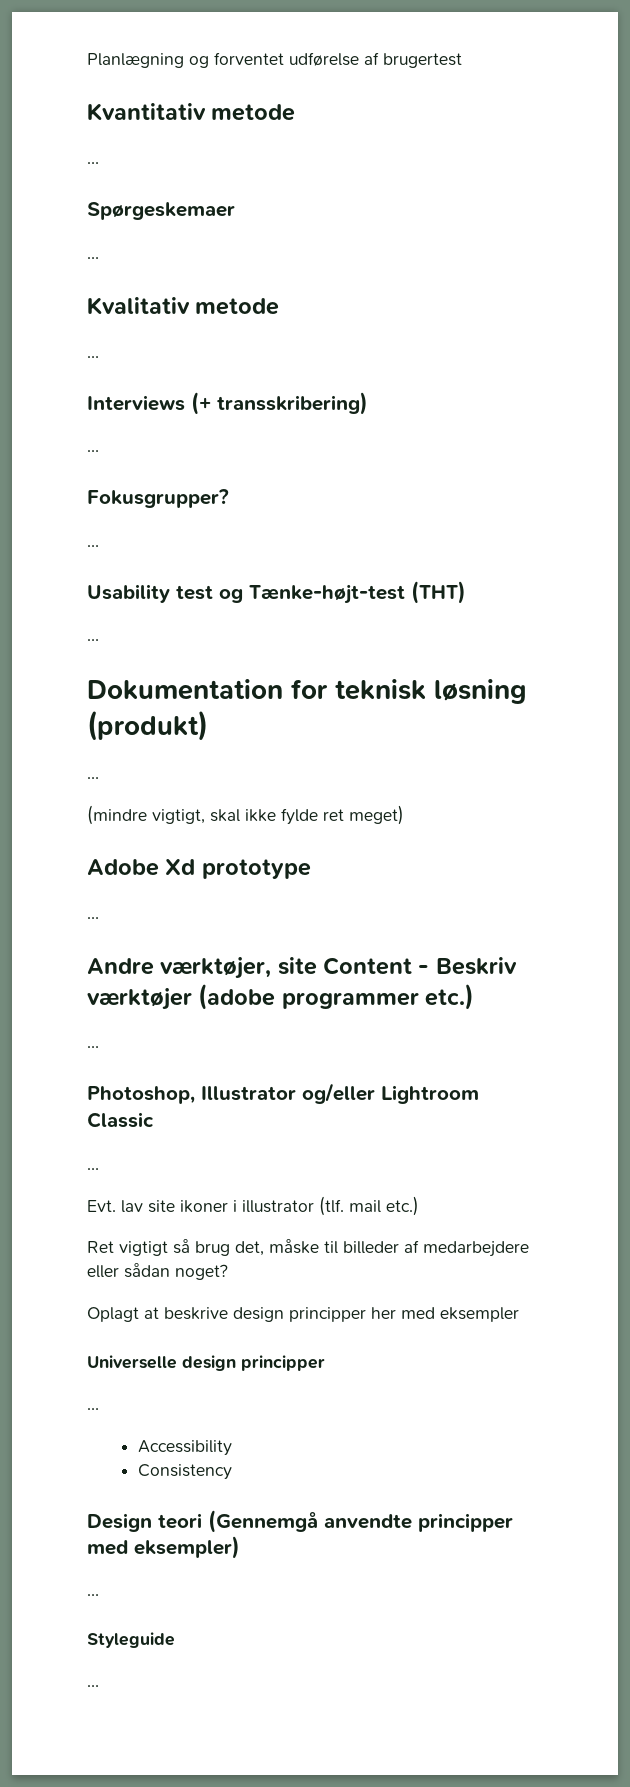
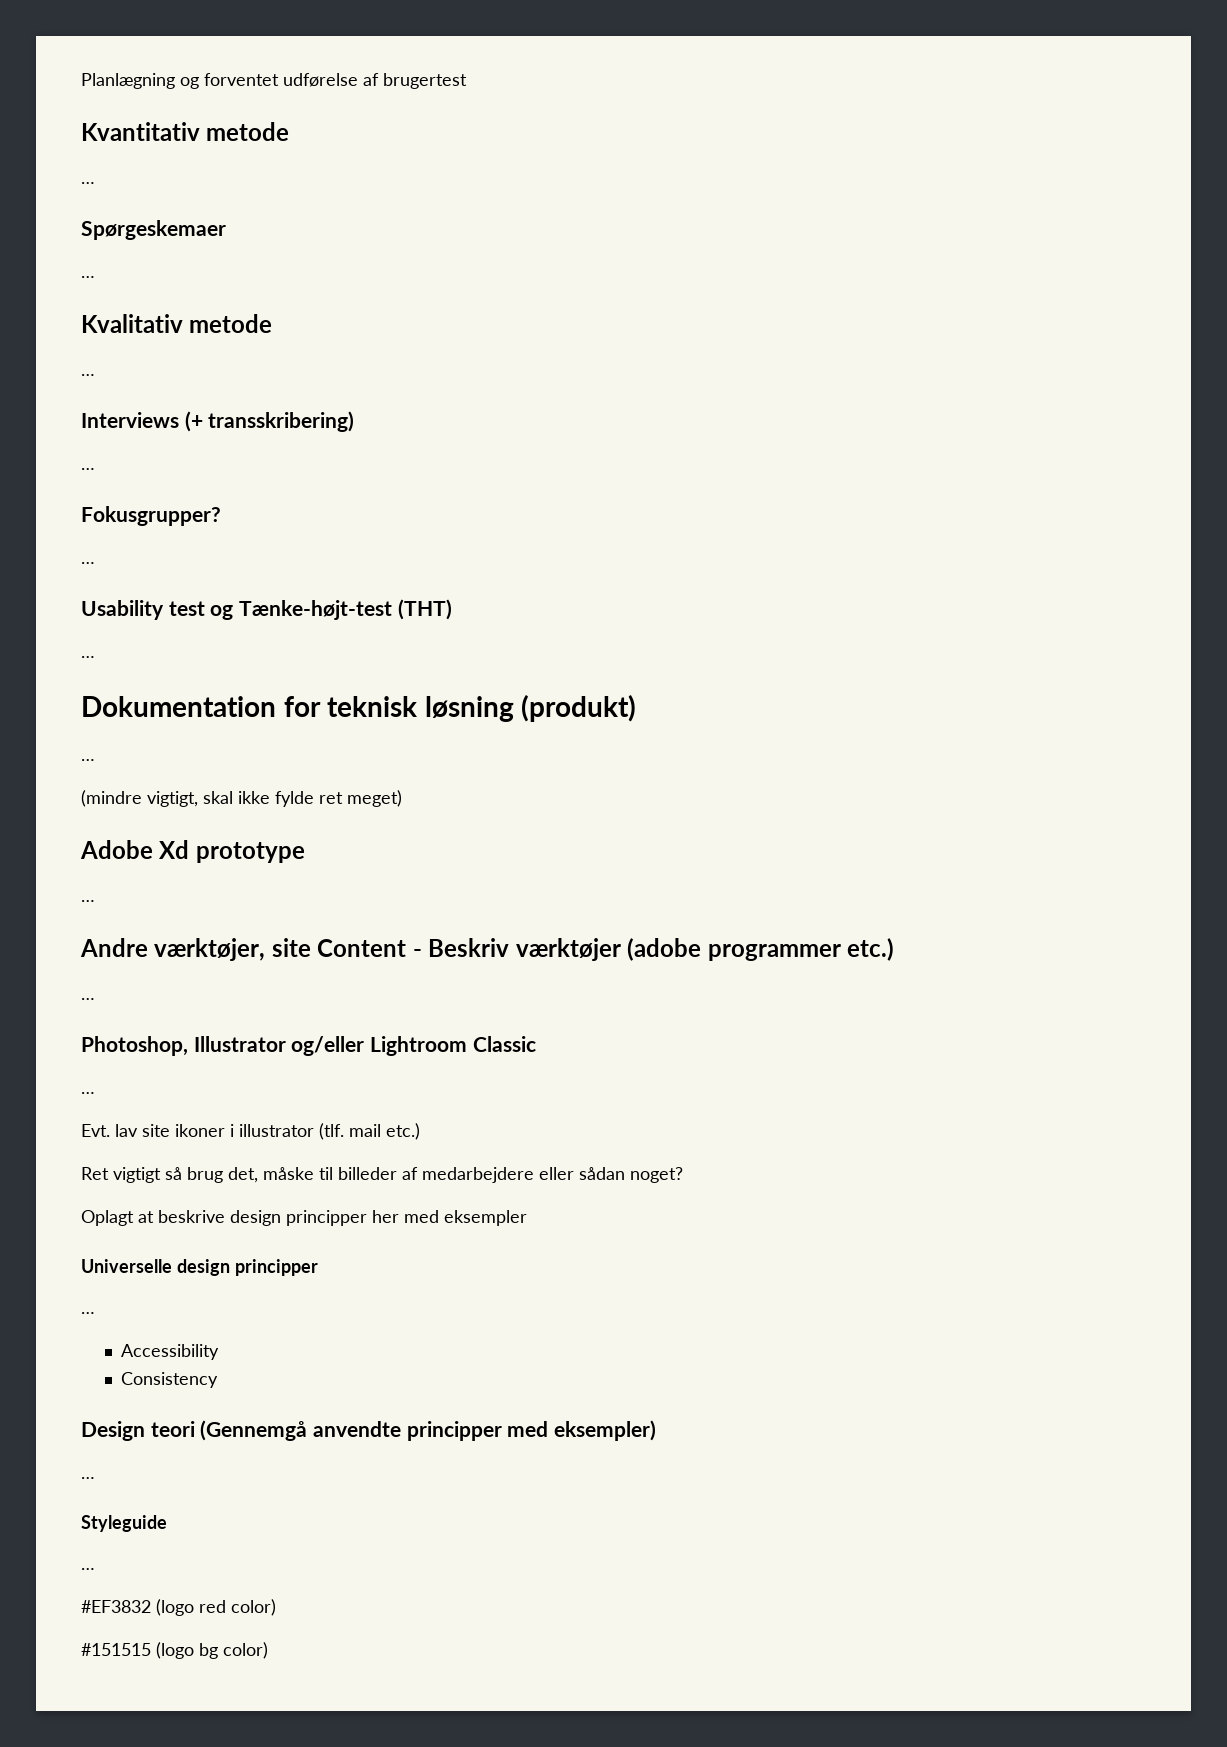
+ #EF3832 (logo red color)
+ #151515 (logo bg color)

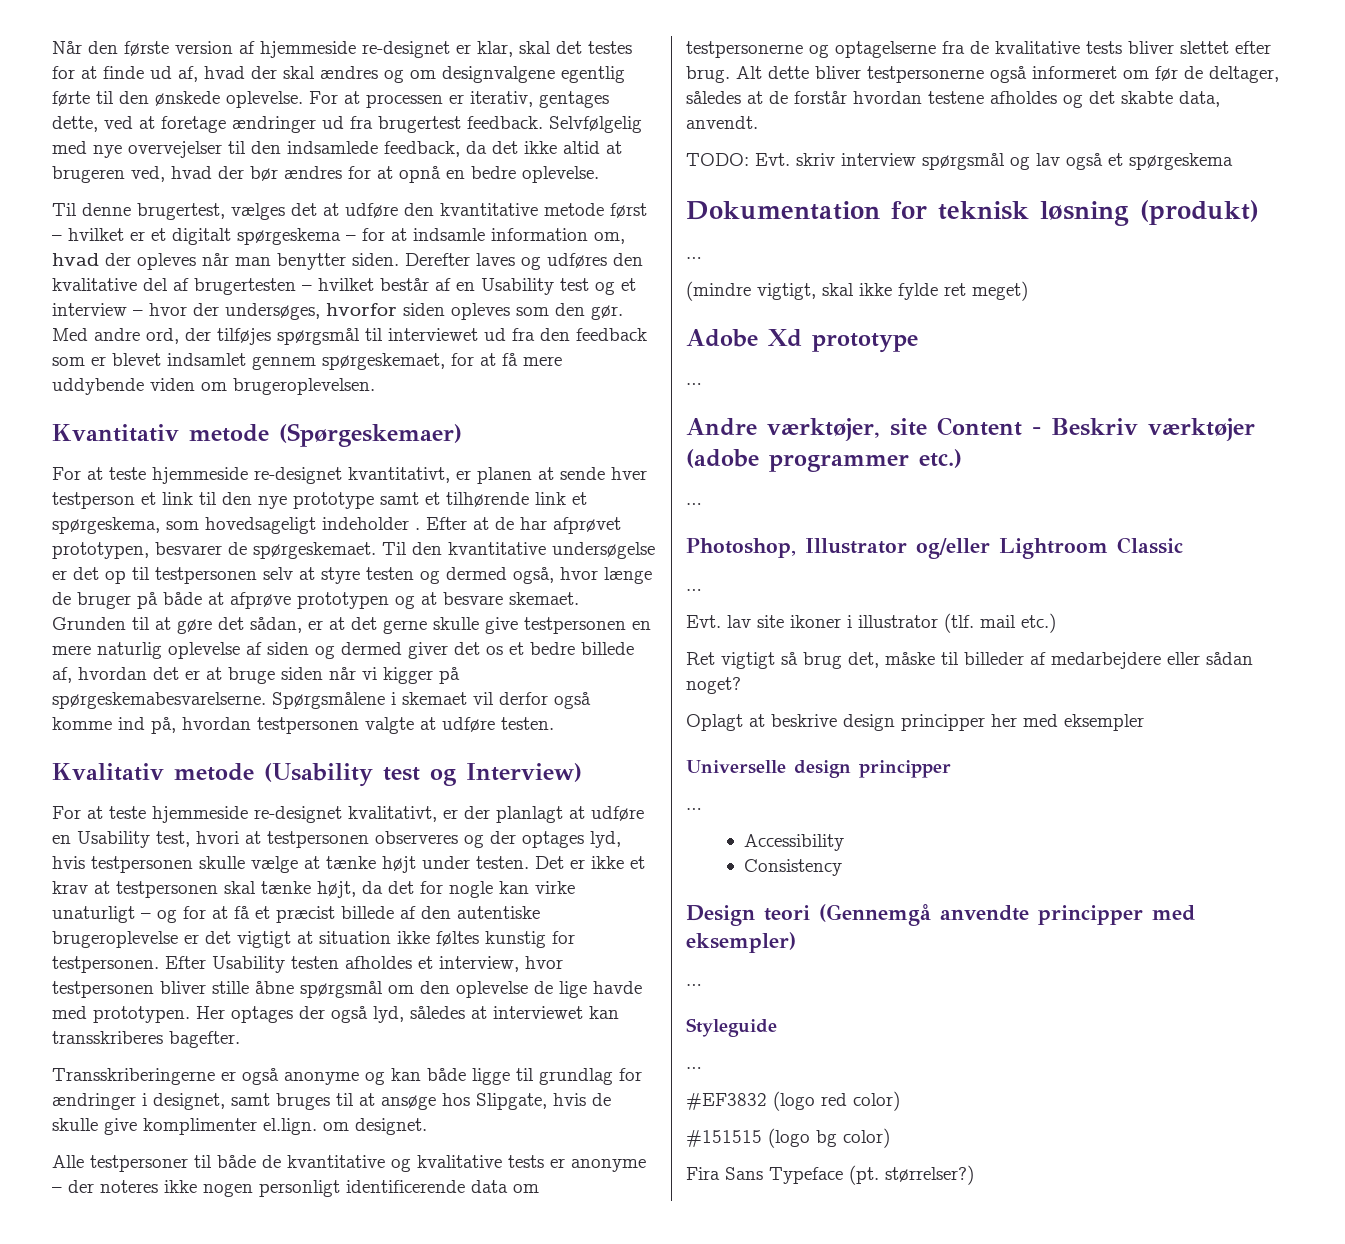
- Planlægning og forventet udførelse af brugertest
- Kvantitativ metode
- …
- Spørgeskemaer
- …
- Kvalitativ metode
- …
- Interviews (+ transskribering)
- …
- Fokusgrupper?
- …
- Usability test og Tænke-højt-test (THT)
- …
+ Når den første version af hjemmeside re-designet er klar, skal det testes for at finde ud af, hvad der skal ændres og om designvalgene egentlig førte til den ønskede oplevelse. For at processen er iterativ, gentages dette, ved at foretage ændringer ud fra brugertest feedback. Selvfølgelig med nye overvejelser til den indsamlede feedback, da det ikke altid at brugeren ved, hvad der bør ændres for at opnå en bedre oplevelse.
+ Til denne brugertest, vælges det at udføre den kvantitative metode først – hvilket er et digitalt spørgeskema – for at indsamle information om, hvad der opleves når man benytter siden. Derefter laves og udføres den kvalitative del af brugertesten – hvilket består af en Usability test og et interview – hvor der undersøges, hvorfor siden opleves som den gør. Med andre ord, der tilføjes spørgsmål til interviewet ud fra den feedback som er blevet indsamlet gennem spørgeskemaet, for at få mere uddybende viden om brugeroplevelsen.
+ Kvantitativ metode (Spørgeskemaer)
+ For at teste hjemmeside re-designet kvantitativt, er planen at sende hver testperson et link til den nye prototype samt et tilhørende link et spørgeskema, som hovedsageligt indeholder . Efter at de har afprøvet prototypen, besvarer de spørgeskemaet. Til den kvantitative undersøgelse er det op til testpersonen selv at styre testen og dermed også, hvor længe de bruger på både at afprøve prototypen og at besvare skemaet. Grunden til at gøre det sådan, er at det gerne skulle give testpersonen en mere naturlig oplevelse af siden og dermed giver det os et bedre billede af, hvordan det er at bruge siden når vi kigger på spørgeskemabesvarelserne. Spørgsmålene i skemaet vil derfor også komme ind på, hvordan testpersonen valgte at udføre testen.
+ Kvalitativ metode (Usability test og Interview)
+ For at teste hjemmeside re-designet kvalitativt, er der planlagt at udføre en Usability test, hvori at testpersonen observeres og der optages lyd, hvis testpersonen skulle vælge at tænke højt under testen. Det er ikke et krav at testpersonen skal tænke højt, da det for nogle kan virke unaturligt – og for at få et præcist billede af den autentiske brugeroplevelse er det vigtigt at situation ikke føltes kunstig for testpersonen. Efter Usability testen afholdes et interview, hvor testpersonen bliver stille åbne spørgsmål om den oplevelse de lige havde med prototypen. Her optages der også lyd, således at interviewet kan transskriberes bagefter.
+ Transskriberingerne er også anonyme og kan både ligge til grundlag for ændringer i designet, samt bruges til at ansøge hos Slipgate, hvis de skulle give komplimenter el.lign. om designet.
+ Alle testpersoner til både de kvantitative og kvalitative tests er anonyme – der noteres ikke nogen personligt identificerende data om testpersonerne og optagelserne fra de kvalitative tests bliver slettet efter brug. Alt dette bliver testpersonerne også informeret om før de deltager, således at de forstår hvordan testene afholdes og det skabte data, anvendt.
+ TODO: Evt. skriv interview spørgsmål og lav også et spørgeskema
+ Fira Sans Typeface (pt. størrelser?)

